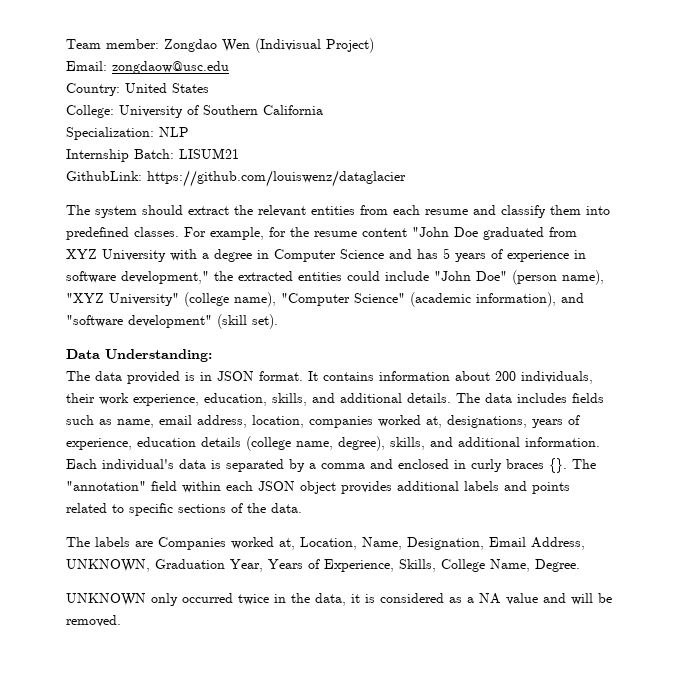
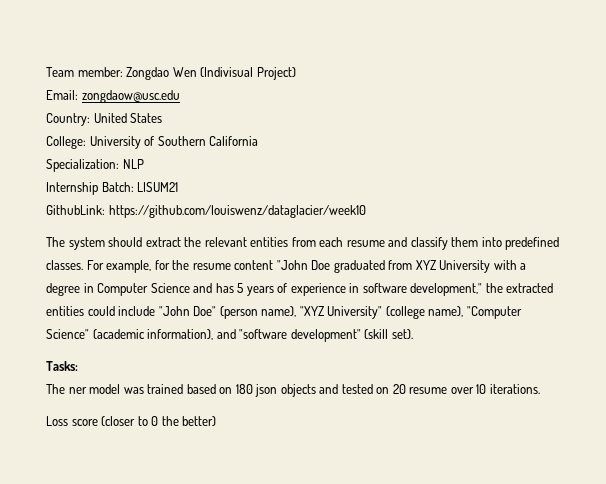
- GithubLink: https://github.com/louiswenz/dataglacier
+ GithubLink: https://github.com/louiswenz/dataglacier/week10
- Data Understanding:
- The data provided is in JSON format. It contains information about 200 individuals, their work experience, education, skills, and additional details. The data includes fields such as name, email address, location, companies worked at, designations, years of experience, education details (college name, degree), skills, and additional information. Each individual's data is separated by a comma and enclosed in curly braces {}. The "annotation" field within each JSON object provides additional labels and points related to specific sections of the data.
- The labels are Companies worked at, Location, Name, Designation, Email Address, UNKNOWN, Graduation Year, Years of Experience, Skills, College Name, Degree.
- UNKNOWN only occurred twice in the data, it is considered as a NA value and will be removed.
+ Tasks:
+ The ner model was trained based on 180 json objects and tested on 20 resume over 10 iterations.
+ Loss score (closer to 0 the better)

